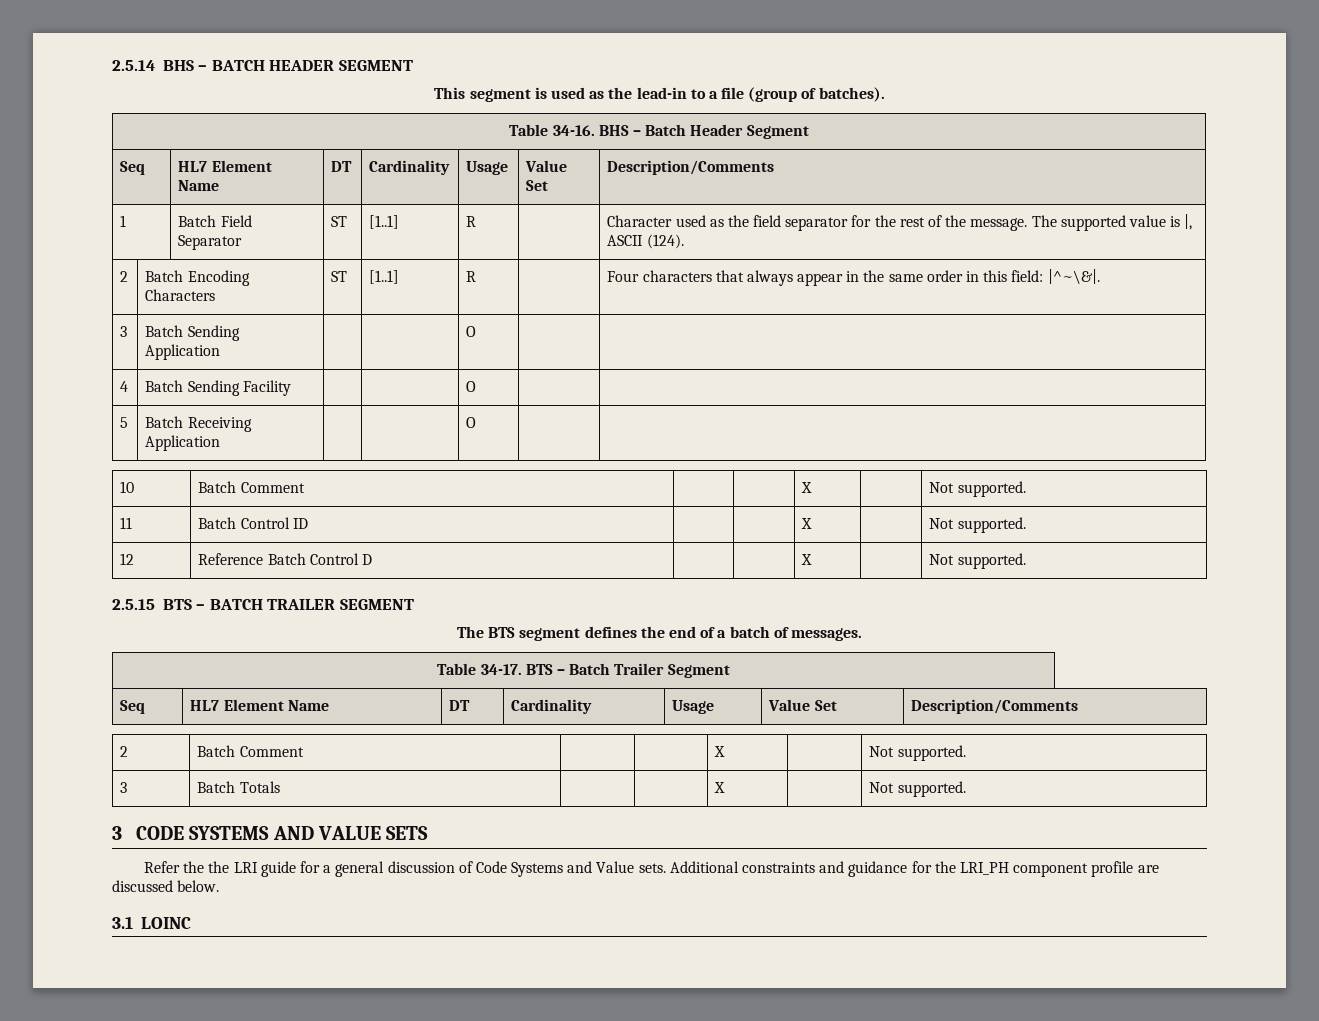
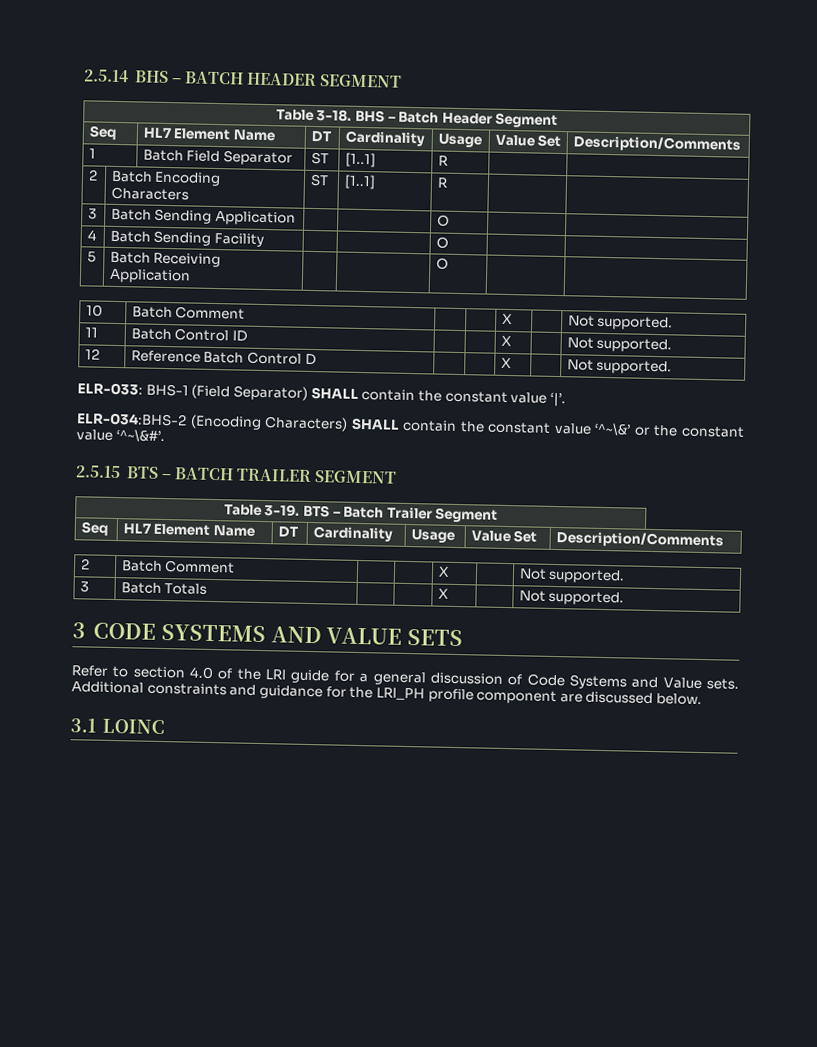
- This segment is used as the lead-in to a file (group of batches).
- Table 34-16. BHS – Batch Header Segment
+ Table 3-18. BHS – Batch Header Segment
- 1 | Batch Field Separator | ST | [1..1] | R | | Character used as the field separator for the rest of the message. The supported value is |, ASCII (124).
+ 1 | Batch Field Separator | ST | [1..1] | R | |
- 2 | Batch Encoding Characters | ST | [1..1] | R | | Four characters that always appear in the same order in this field: |^~\&|.
+ 2 | Batch Encoding Characters | ST | [1..1] | R | |
+ ELR-033: BHS-1 (Field Separator) SHALL contain the constant value ‘|’.
+ ELR-034:BHS-2 (Encoding Characters) SHALL contain the constant value ‘^~\&’ or the constant value ‘^~\&#’.
- The BTS segment defines the end of a batch of messages.
- Table 34-17. BTS – Batch Trailer Segment
+ Table 3-19. BTS – Batch Trailer Segment
- Refer the the LRI guide for a general discussion of Code Systems and Value sets.
+ Refer to section 4.0 of the LRI guide for a general discussion of Code Systems and Value sets.
- Additional constraints and guidance for the LRI_PH component profile are discussed below.
+ Additional constraints and guidance for the LRI_PH profile component are discussed below.

